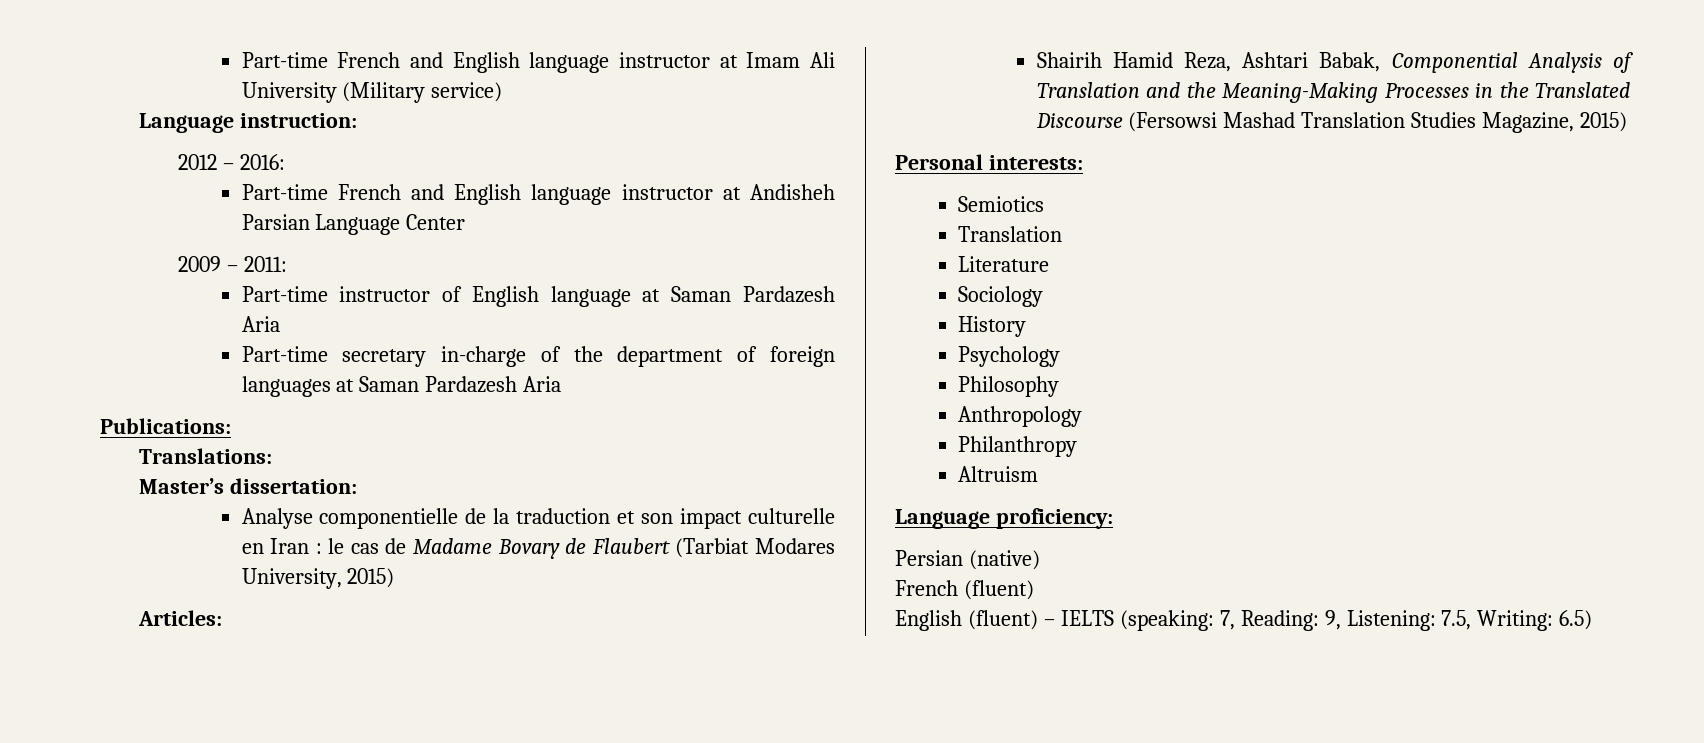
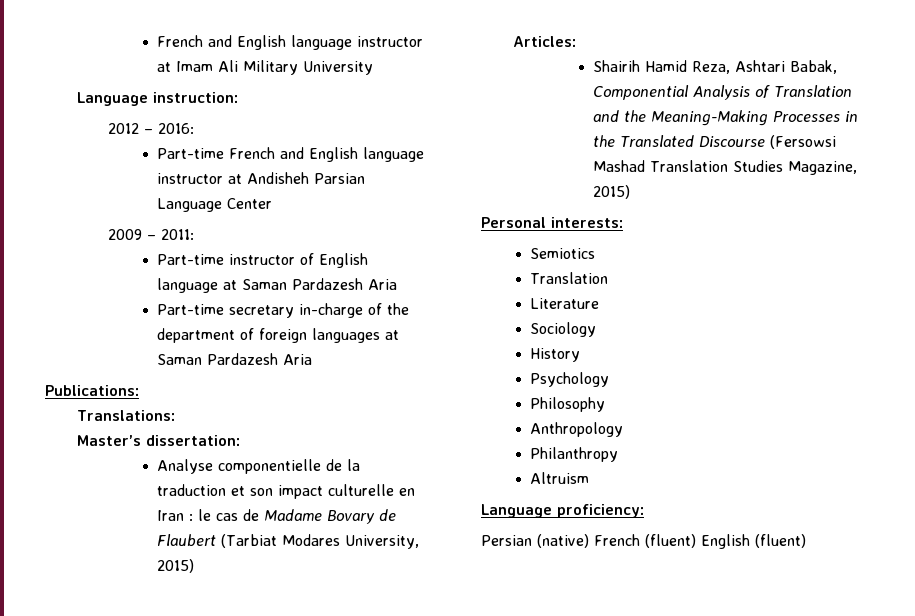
- Part-time French and English language instructor at Imam Ali University (Military service)
+ French and English language instructor at Imam Ali Military University
- Persian (native)
- French (fluent)
- English (fluent) – IELTS (speaking: 7, Reading: 9, Listening: 7.5, Writing: 6.5)
+ Persian (native) French (fluent) English (fluent)

